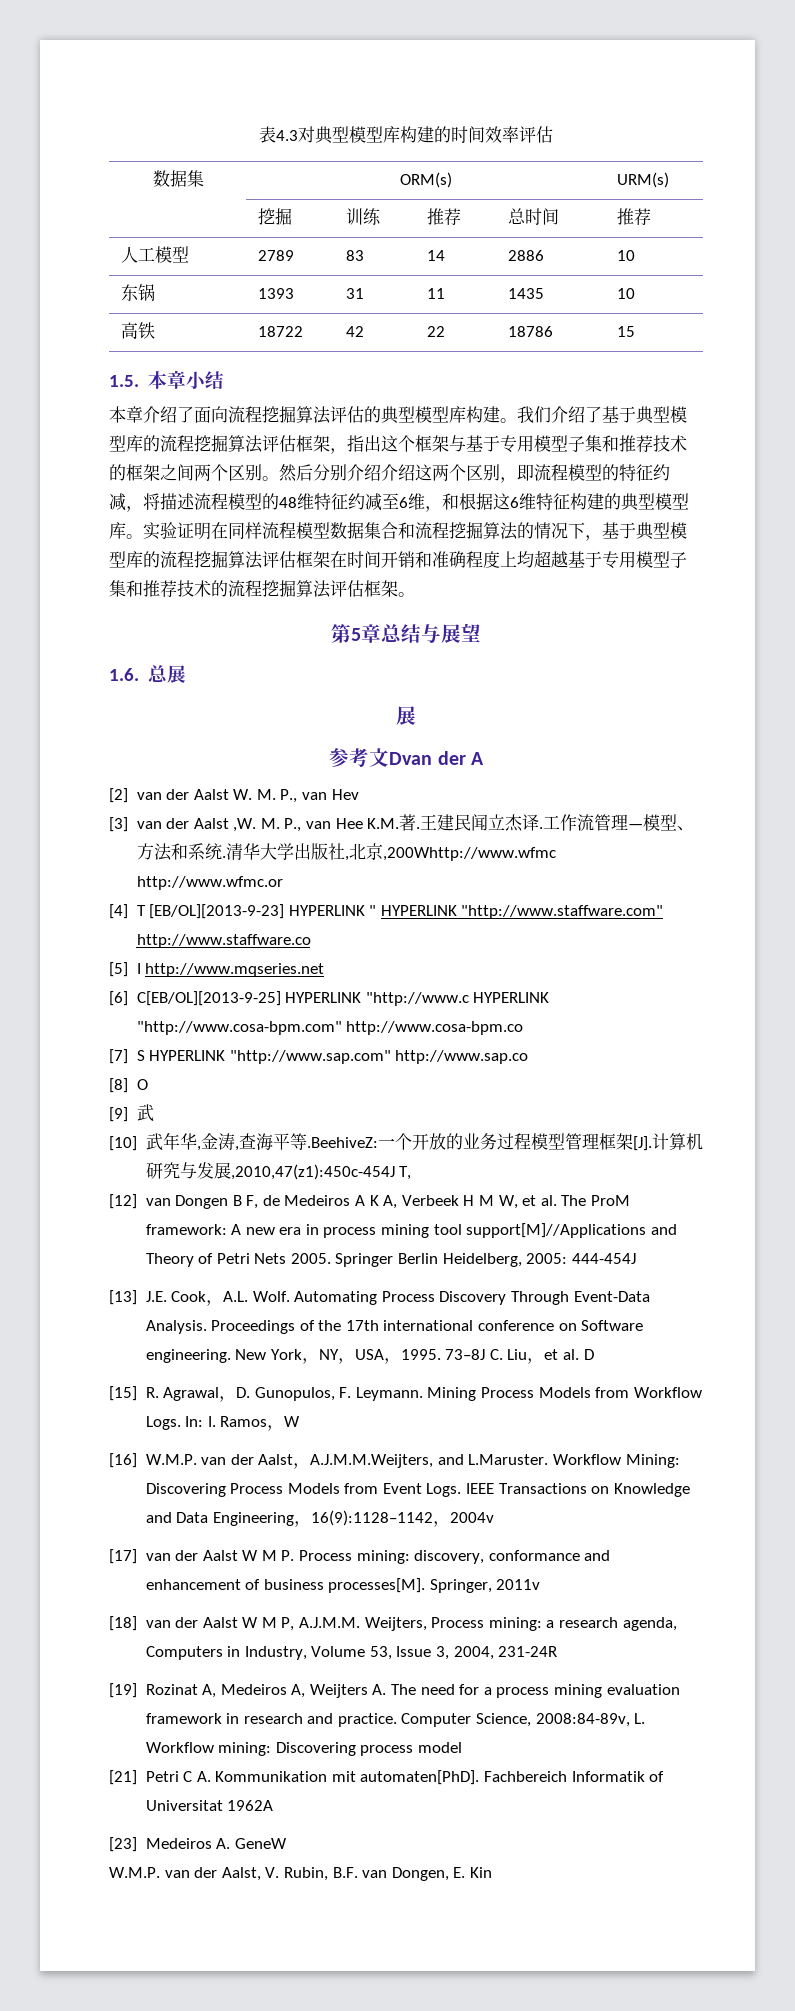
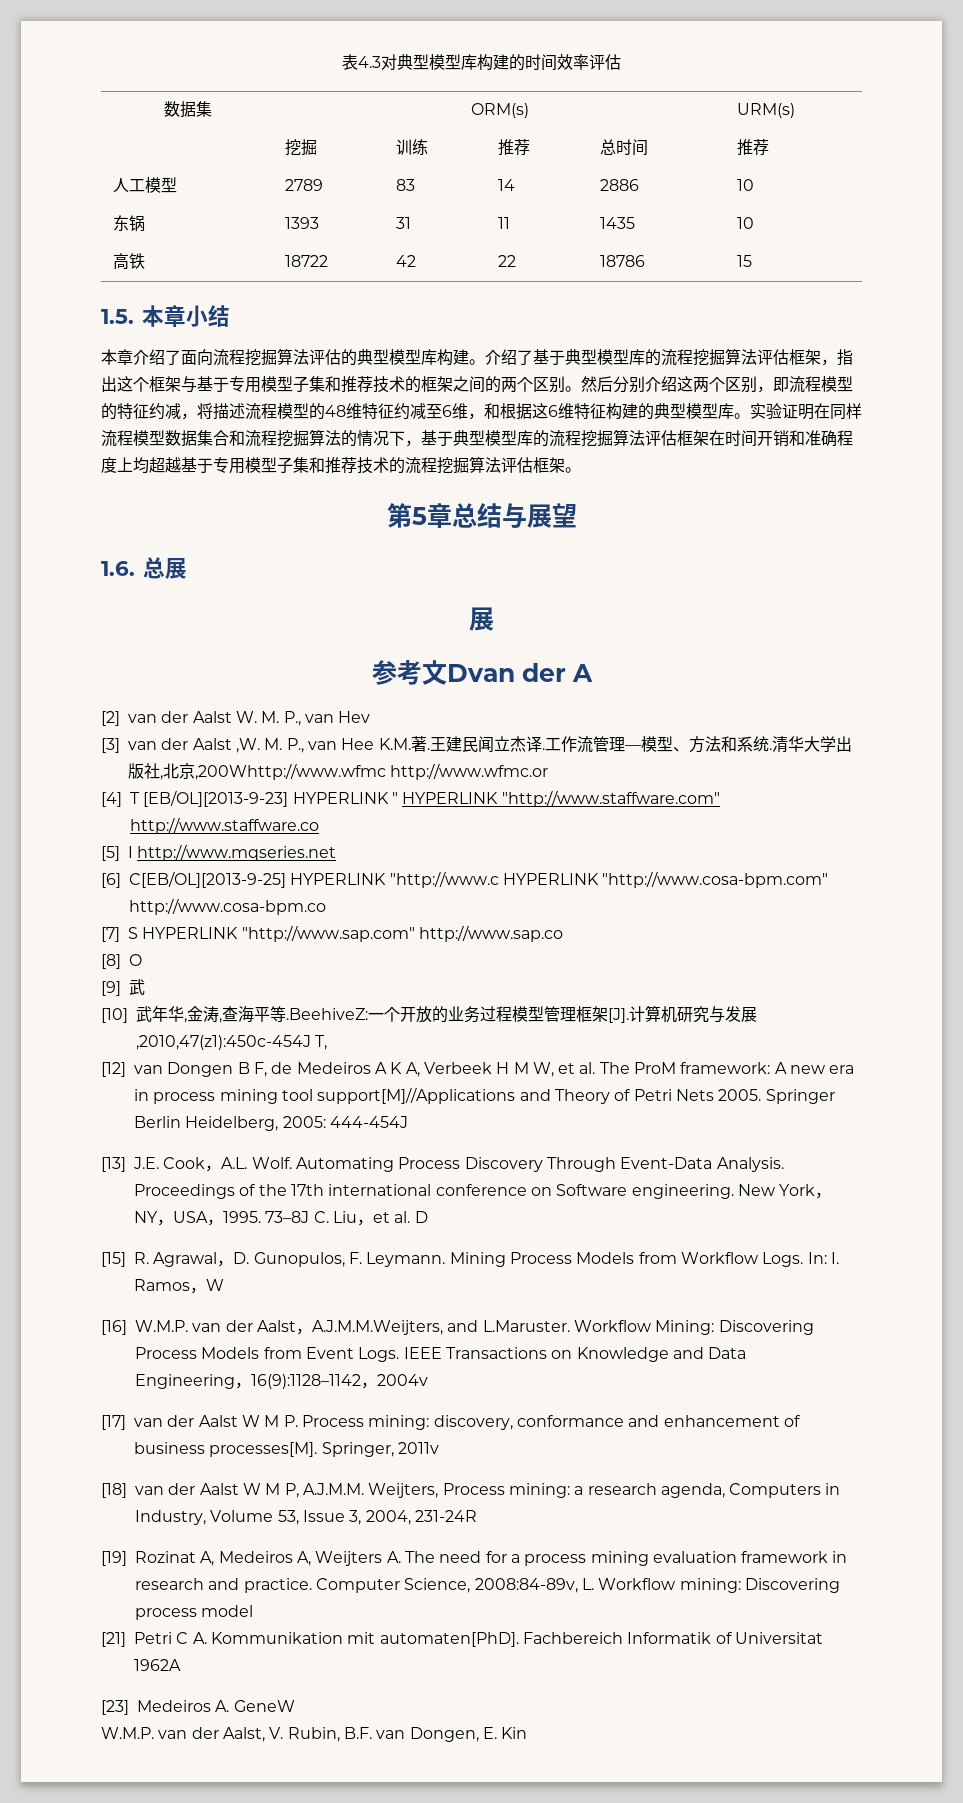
- 我们介绍了基于典型模型库的流程挖掘算法评估框架，指出这个框架与基于专用模型子集和推荐技术的框架之间两个区别。
+ 介绍了基于典型模型库的流程挖掘算法评估框架，指出这个框架与基于专用模型子集和推荐技术的框架之间的两个区别。
- 然后分别介绍介绍这两个区别，即流程模型的特征约减，将描述流程模型的48维特征约减至6维，和根据这6维特征构建的典型模型库。
+ 然后分别介绍这两个区别，即流程模型的特征约减，将描述流程模型的48维特征约减至6维，和根据这6维特征构建的典型模型库。

